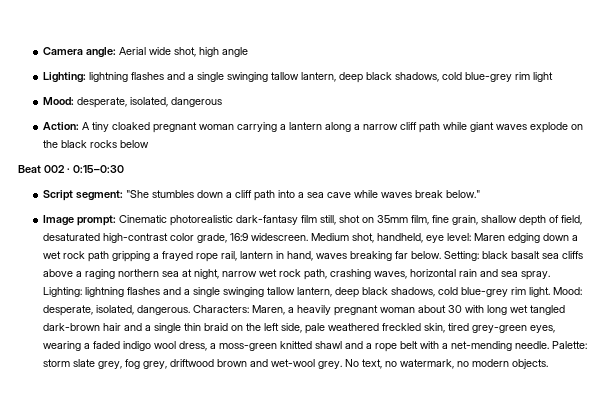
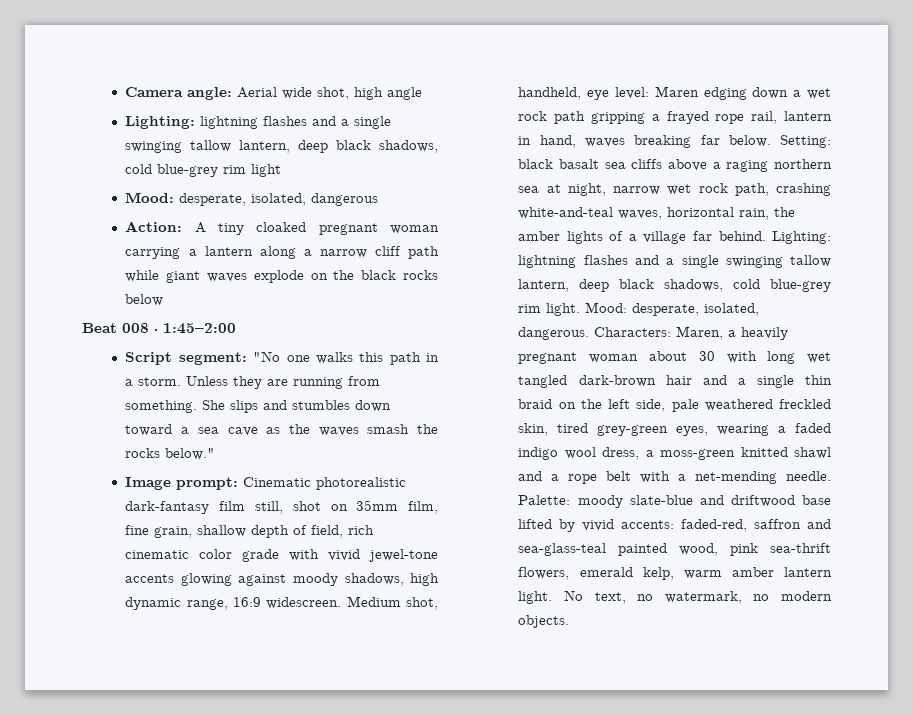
- Beat 002 · 0:15–0:30
+ Beat 008 · 1:45–2:00
- Script segment: "She stumbles down a cliff path into a sea cave while waves break below."
+ Script segment: "No one walks this path in a storm. Unless they are running from something. She slips and stumbles down toward a sea cave as the waves smash the rocks below."
- Image prompt: Cinematic photorealistic dark-fantasy film still, shot on 35mm film, fine grain, shallow depth of field, desaturated high-contrast color grade, 16:9 widescreen.
+ Image prompt: Cinematic photorealistic dark-fantasy film still, shot on 35mm film, fine grain, shallow depth of field, rich cinematic color grade with vivid jewel-tone accents glowing against moody shadows, high dynamic range, 16:9 widescreen.
- Setting: black basalt sea cliffs above a raging northern sea at night, narrow wet rock path, crashing waves, horizontal rain and sea spray.
+ Setting: black basalt sea cliffs above a raging northern sea at night, narrow wet rock path, crashing white-and-teal waves, horizontal rain, the amber lights of a village far behind.
- Palette: storm slate grey, fog grey, driftwood brown and wet-wool grey.
+ Palette: moody slate-blue and driftwood base lifted by vivid accents: faded-red, saffron and sea-glass-teal painted wood, pink sea-thrift flowers, emerald kelp, warm amber lantern light.

